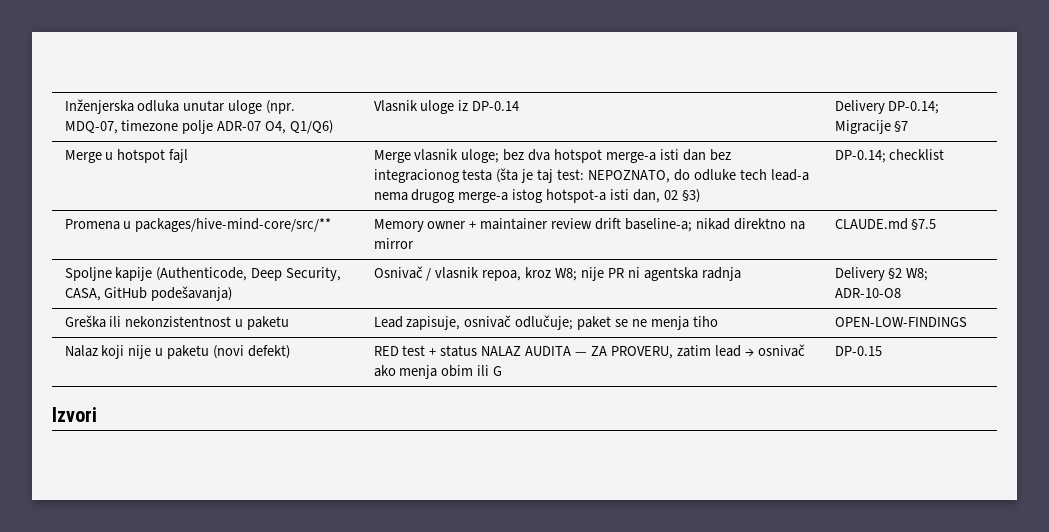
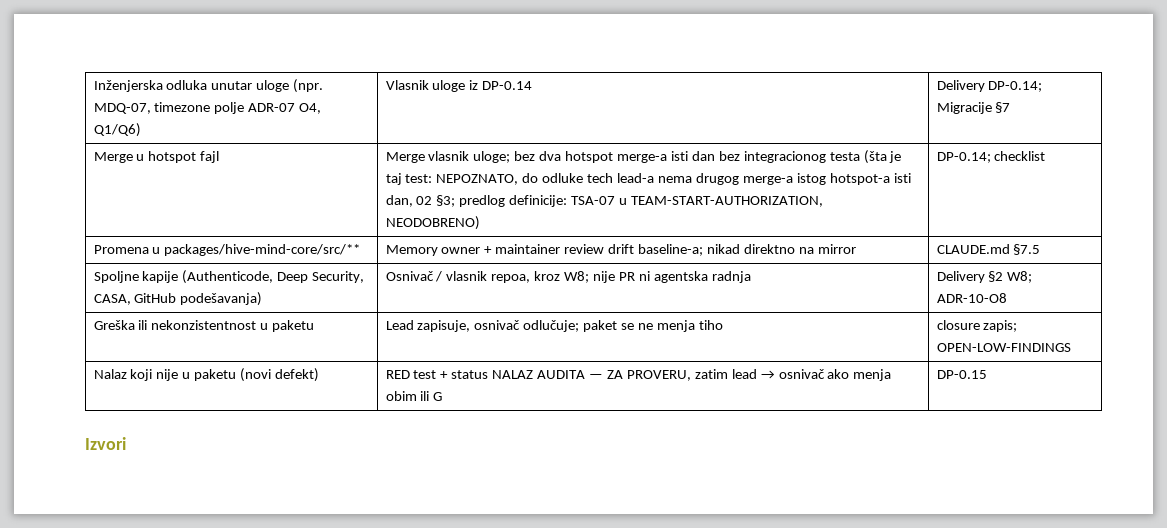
- Merge vlasnik uloge; bez dva hotspot merge-a isti dan bez integracionog testa (šta je taj test: NEPOZNATO, do odluke tech lead-a nema drugog merge-a istog hotspot-a isti dan, 02 §3)
+ Merge vlasnik uloge; bez dva hotspot merge-a isti dan bez integracionog testa (šta je taj test: NEPOZNATO, do odluke tech lead-a nema drugog merge-a istog hotspot-a isti dan, 02 §3; predlog definicije: TSA-07 u TEAM-START-AUTHORIZATION, NEODOBRENO)
- Greška ili nekonzistentnost u paketu | Lead zapisuje, osnivač odlučuje; paket se ne menja tiho | OPEN-LOW-FINDINGS
+ Greška ili nekonzistentnost u paketu | Lead zapisuje, osnivač odlučuje; paket se ne menja tiho | closure zapis; OPEN-LOW-FINDINGS

